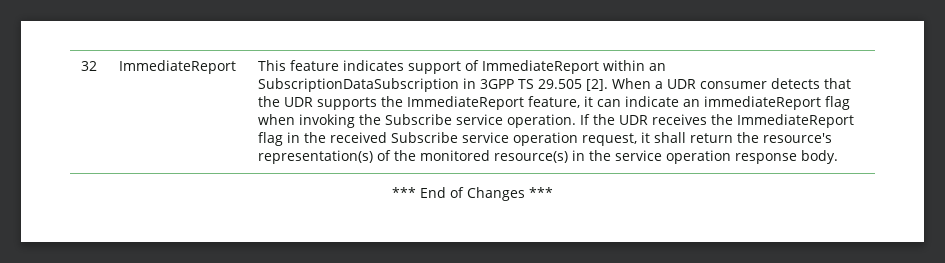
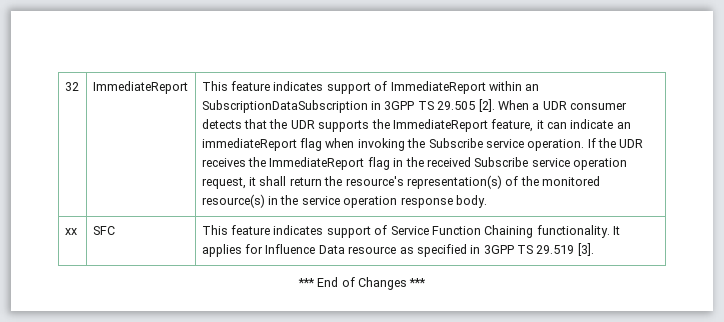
+ xx | SFC | This feature indicates support of Service Function Chaining functionality. It applies for Influence Data resource as specified in 3GPP TS 29.519 [3].

